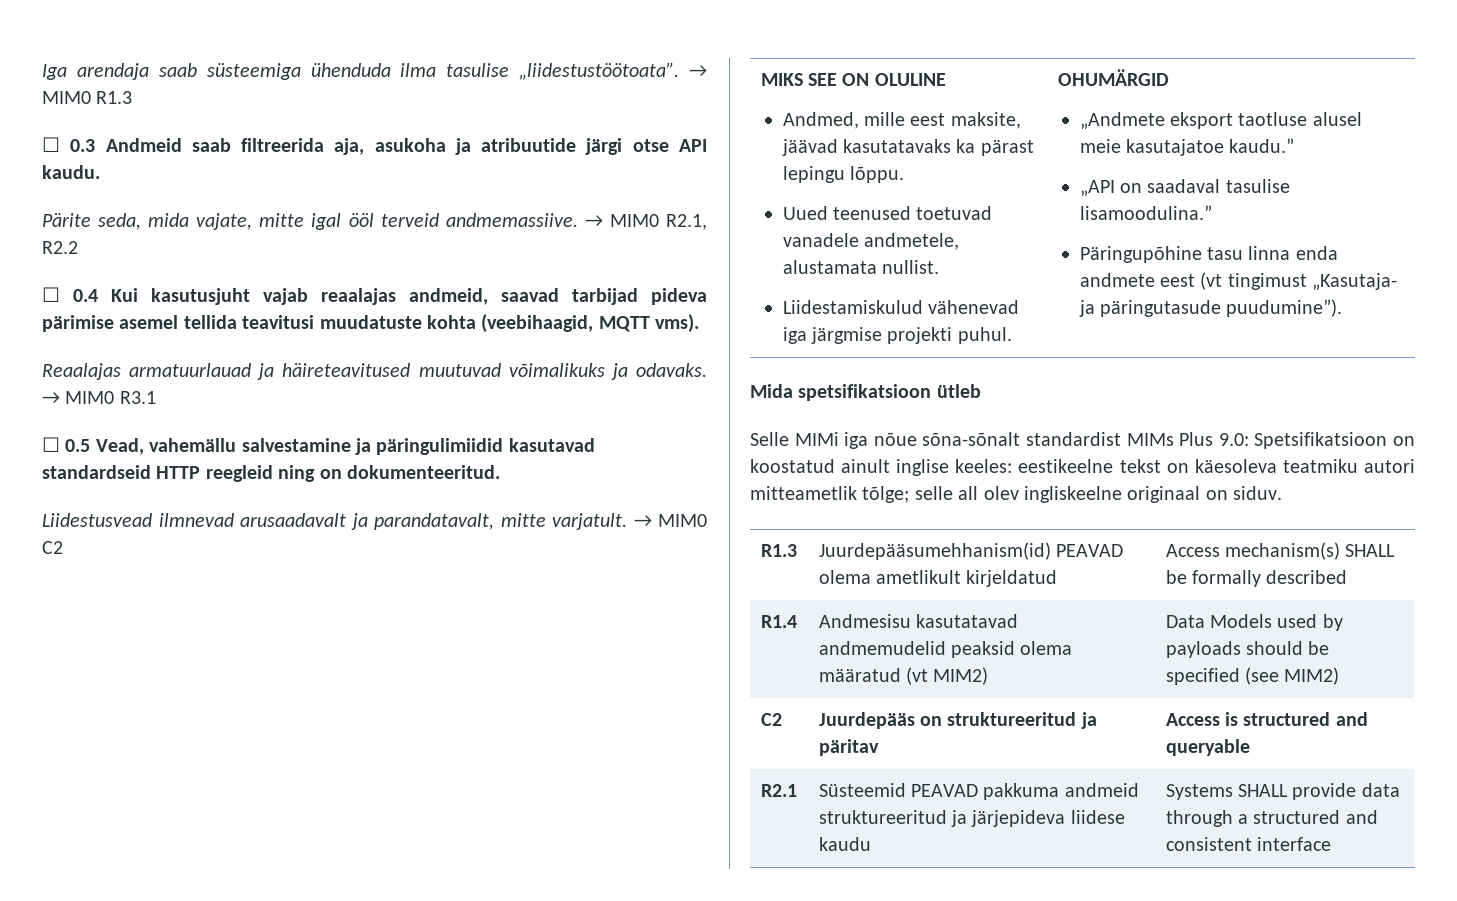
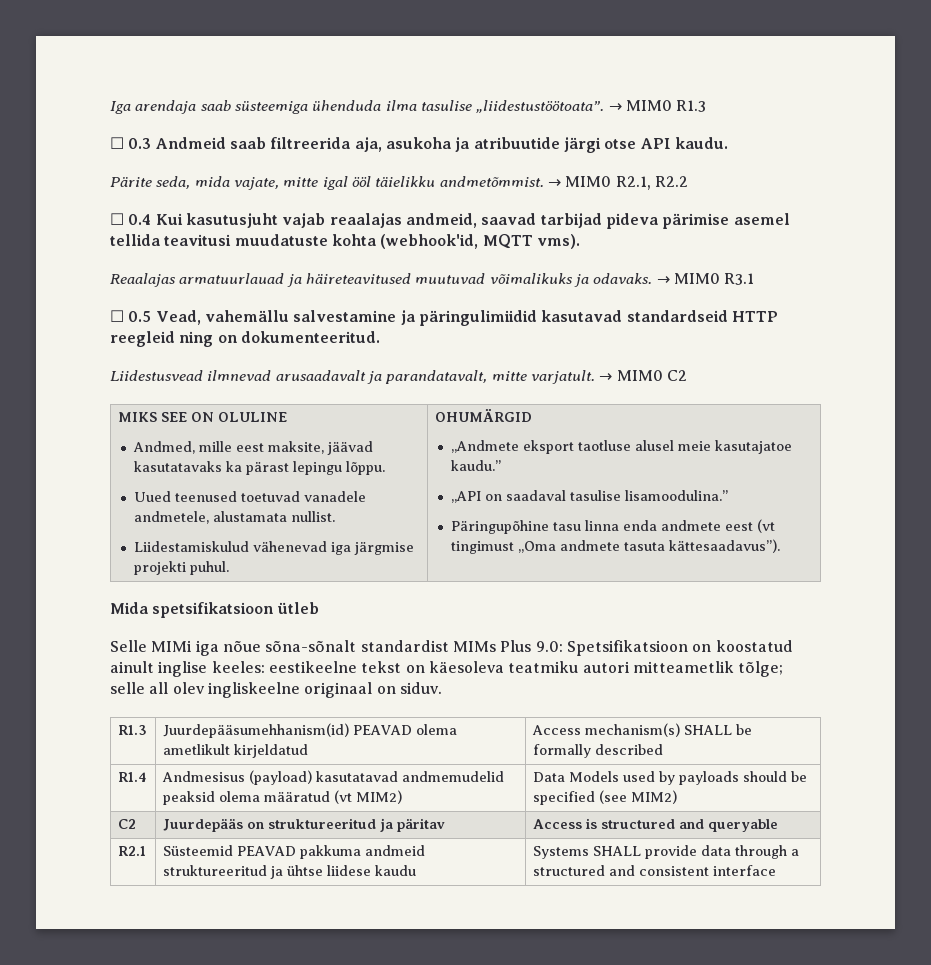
- Pärite seda, mida vajate, mitte igal ööl terveid andmemassiive.
+ Pärite seda, mida vajate, mitte igal ööl täielikku andmetõmmist.
- ☐ 0.4 Kui kasutusjuht vajab reaalajas andmeid, saavad tarbijad pideva pärimise asemel tellida teavitusi muudatuste kohta (veebihaagid, MQTT vms).
+ ☐ 0.4 Kui kasutusjuht vajab reaalajas andmeid, saavad tarbijad pideva pärimise asemel tellida teavitusi muudatuste kohta (webhook'id, MQTT vms).
- Päringupõhine tasu linna enda andmete eest (vt tingimust „Kasutaja- ja päringutasude puudumine”).
+ Päringupõhine tasu linna enda andmete eest (vt tingimust „Oma andmete tasuta kättesaadavus”).
- R1.4 | Andmesisu kasutatavad andmemudelid peaksid olema määratud (vt MIM2) | Data Models used by payloads should be specified (see MIM2)
+ R1.4 | Andmesisus (payload) kasutatavad andmemudelid peaksid olema määratud (vt MIM2) | Data Models used by payloads should be specified (see MIM2)
- R2.1 | Süsteemid PEAVAD pakkuma andmeid struktureeritud ja järjepideva liidese kaudu | Systems SHALL provide data through a structured and consistent interface
+ R2.1 | Süsteemid PEAVAD pakkuma andmeid struktureeritud ja ühtse liidese kaudu | Systems SHALL provide data through a structured and consistent interface

